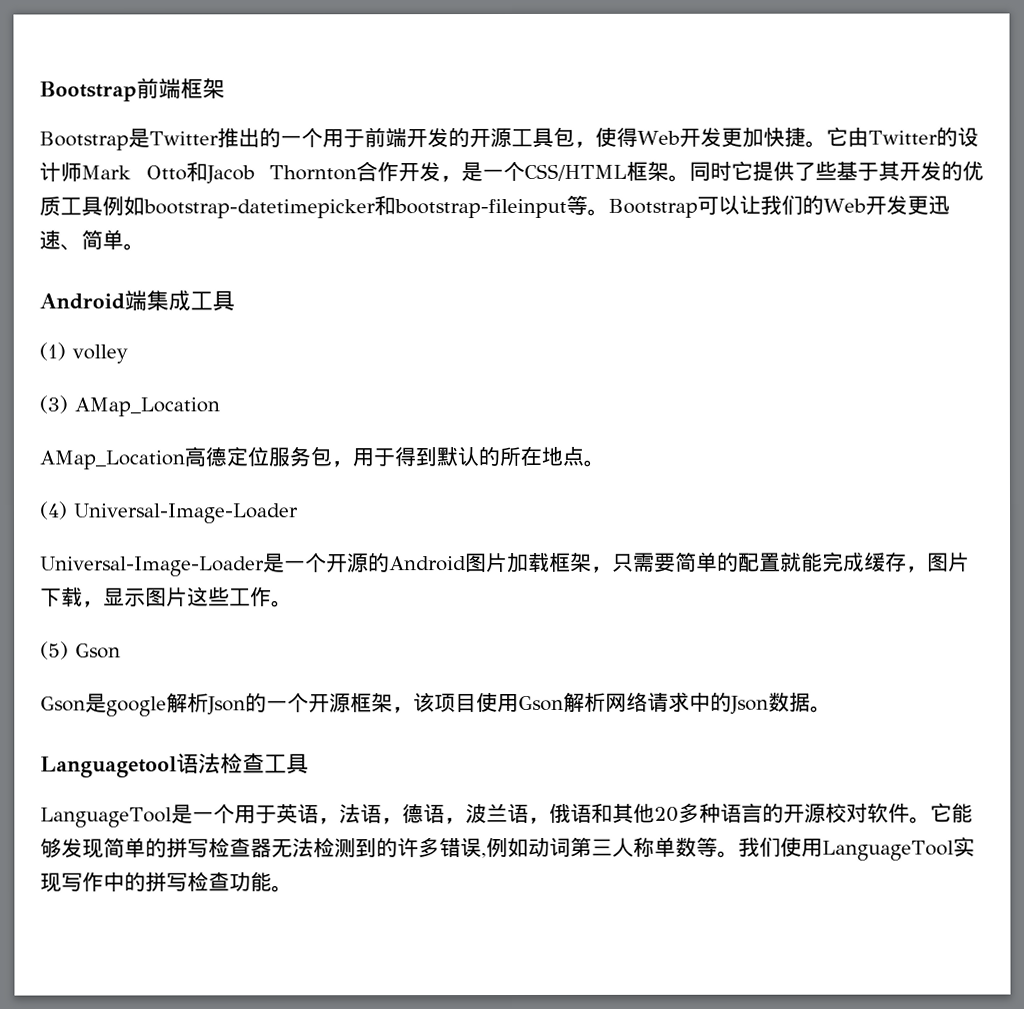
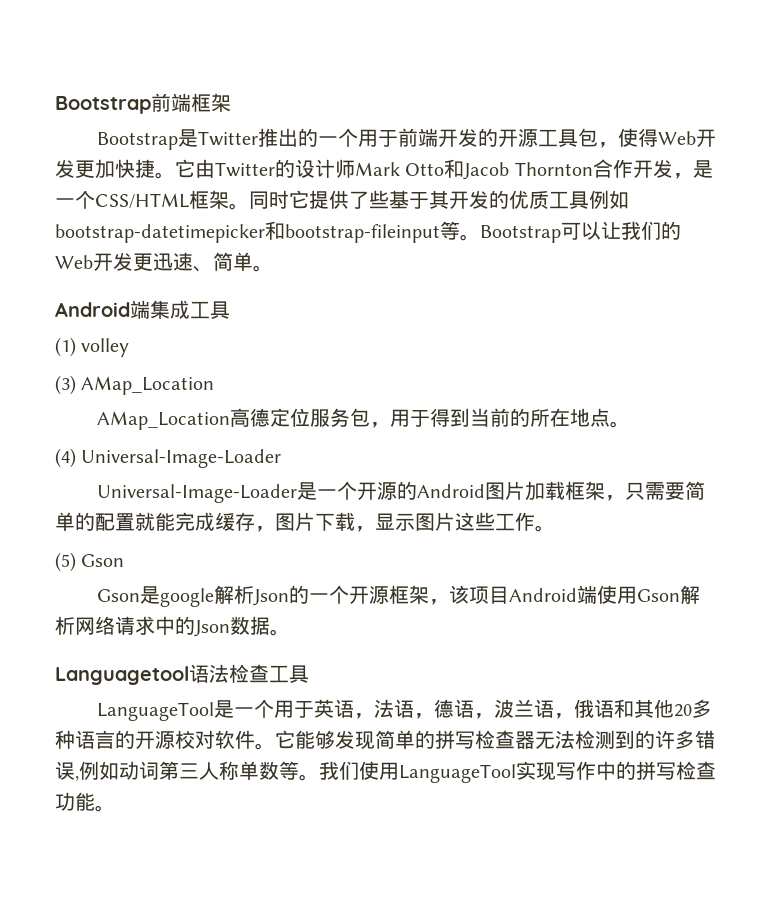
- AMap_Location高德定位服务包，用于得到默认的所在地点。
+ AMap_Location高德定位服务包，用于得到当前的所在地点。
- Gson是google解析Json的一个开源框架，该项目使用Gson解析网络请求中的Json数据。
+ Gson是google解析Json的一个开源框架，该项目Android端使用Gson解析网络请求中的Json数据。

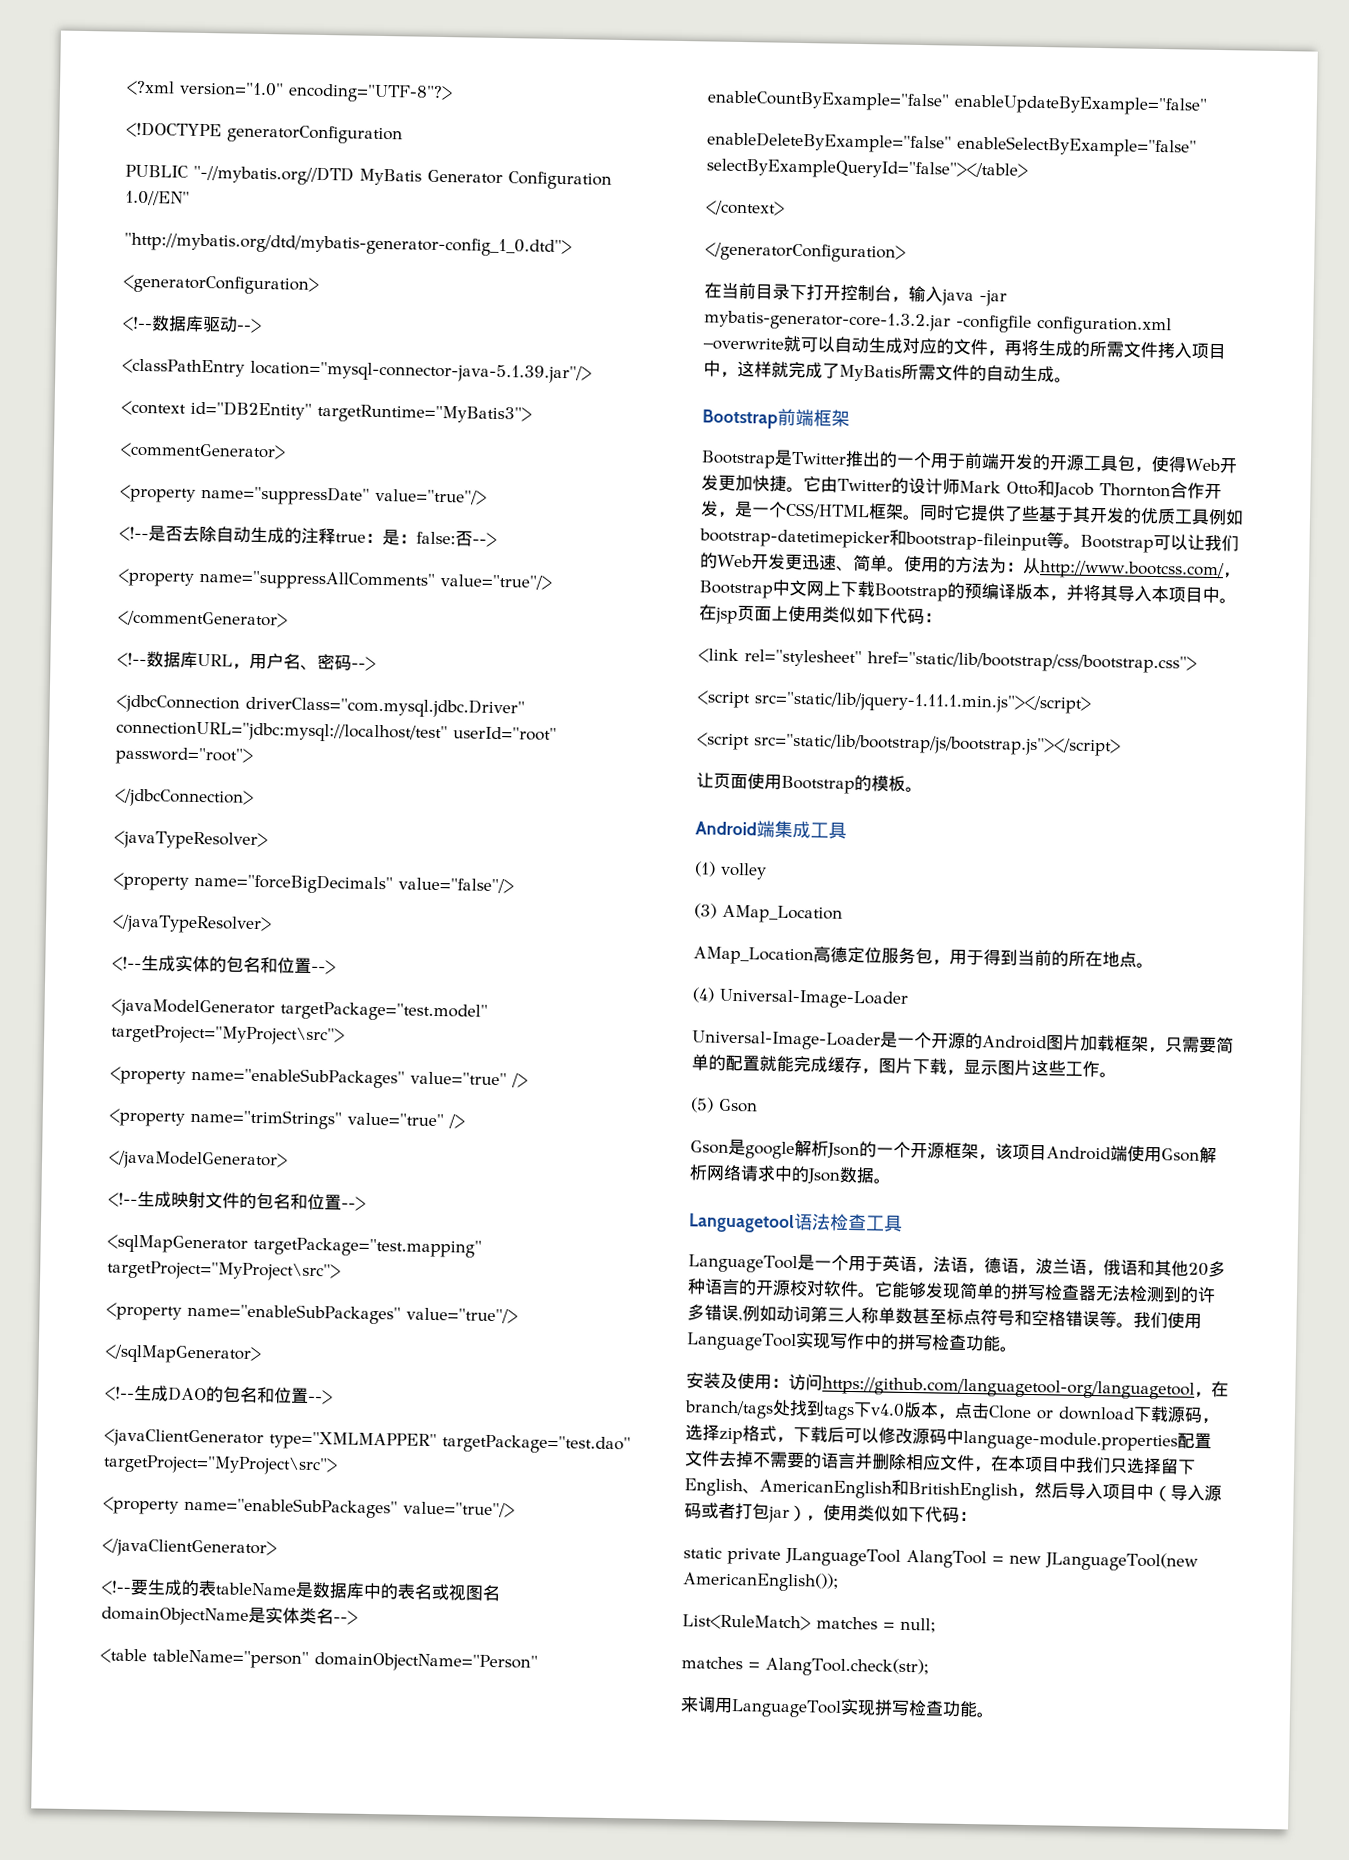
+ <?xml version="1.0" encoding="UTF-8"?>
+ <!DOCTYPE generatorConfiguration
+ PUBLIC "-//mybatis.org//DTD MyBatis Generator Configuration 1.0//EN"
+ "http://mybatis.org/dtd/mybatis-generator-config_1_0.dtd">
+ <generatorConfiguration>
+ <!--数据库驱动-->
+ <classPathEntry location="mysql-connector-java-5.1.39.jar"/>
+ <context id="DB2Entity" targetRuntime="MyBatis3">
+ <commentGenerator>
+ <property name="suppressDate" value="true"/>
+ <!--是否去除自动生成的注释true：是：false:否-->
+ <property name="suppressAllComments" value="true"/>
+ </commentGenerator>
+ <!--数据库URL，用户名、密码-->
+ <jdbcConnection driverClass="com.mysql.jdbc.Driver" connectionURL="jdbc:mysql://localhost/test" userId="root" password="root">
+ </jdbcConnection>
+ <javaTypeResolver>
+ <property name="forceBigDecimals" value="false"/>
+ </javaTypeResolver>
+ <!--生成实体的包名和位置-->
+ <javaModelGenerator targetPackage="test.model" targetProject="MyProject\src">
+ <property name="enableSubPackages" value="true" />
+ <property name="trimStrings" value="true" />
+ </javaModelGenerator>
+ <!--生成映射文件的包名和位置-->
+ <sqlMapGenerator targetPackage="test.mapping" targetProject="MyProject\src">
+ <property name="enableSubPackages" value="true"/>
+ </sqlMapGenerator>
+ <!--生成DAO的包名和位置-->
+ <javaClientGenerator type="XMLMAPPER" targetPackage="test.dao" targetProject="MyProject\src">
+ <property name="enableSubPackages" value="true"/>
+ </javaClientGenerator>
+ <!--要生成的表tableName是数据库中的表名或视图名domainObjectName是实体类名-->
+ <table tableName="person" domainObjectName="Person" enableCountByExample="false" enableUpdateByExample="false"
+ enableDeleteByExample="false" enableSelectByExample="false" selectByExampleQueryId="false"></table>
+ </context>
+ </generatorConfiguration>
+ 在当前目录下打开控制台，输入java -jar mybatis-generator-core-1.3.2.jar -configfile configuration.xml –overwrite就可以自动生成对应的文件，再将生成的所需文件拷入项目中，这样就完成了MyBatis所需文件的自动生成。
+ 使用的方法为：从http://www.bootcss.com/，Bootstrap中文网上下载Bootstrap的预编译版本，并将其导入本项目中。在jsp页面上使用类似如下代码：
+ <link rel="stylesheet" href="static/lib/bootstrap/css/bootstrap.css">
+ <script src="static/lib/jquery-1.11.1.min.js"></script>
+ <script src="static/lib/bootstrap/js/bootstrap.js"></script>
+ 让页面使用Bootstrap的模板。
- 它能够发现简单的拼写检查器无法检测到的许多错误,例如动词第三人称单数等。
+ 它能够发现简单的拼写检查器无法检测到的许多错误,例如动词第三人称单数甚至标点符号和空格错误等。
+ 安装及使用：访问https://github.com/languagetool-org/languagetool，在branch/tags处找到tags下v4.0版本，点击Clone or download下载源码，选择zip格式，下载后可以修改源码中language-module.properties配置文件去掉不需要的语言并删除相应文件，在本项目中我们只选择留下English、AmericanEnglish和BritishEnglish，然后导入项目中（导入源码或者打包jar），使用类似如下代码：
+ static private JLanguageTool AlangTool = new JLanguageTool(new AmericanEnglish());
+ List<RuleMatch> matches = null;
+ matches = AlangTool.check(str);
+ 来调用LanguageTool实现拼写检查功能。

